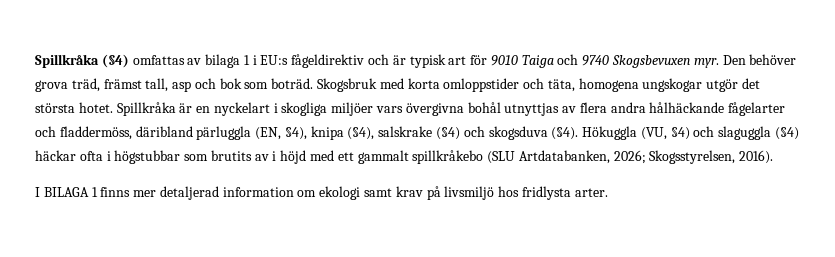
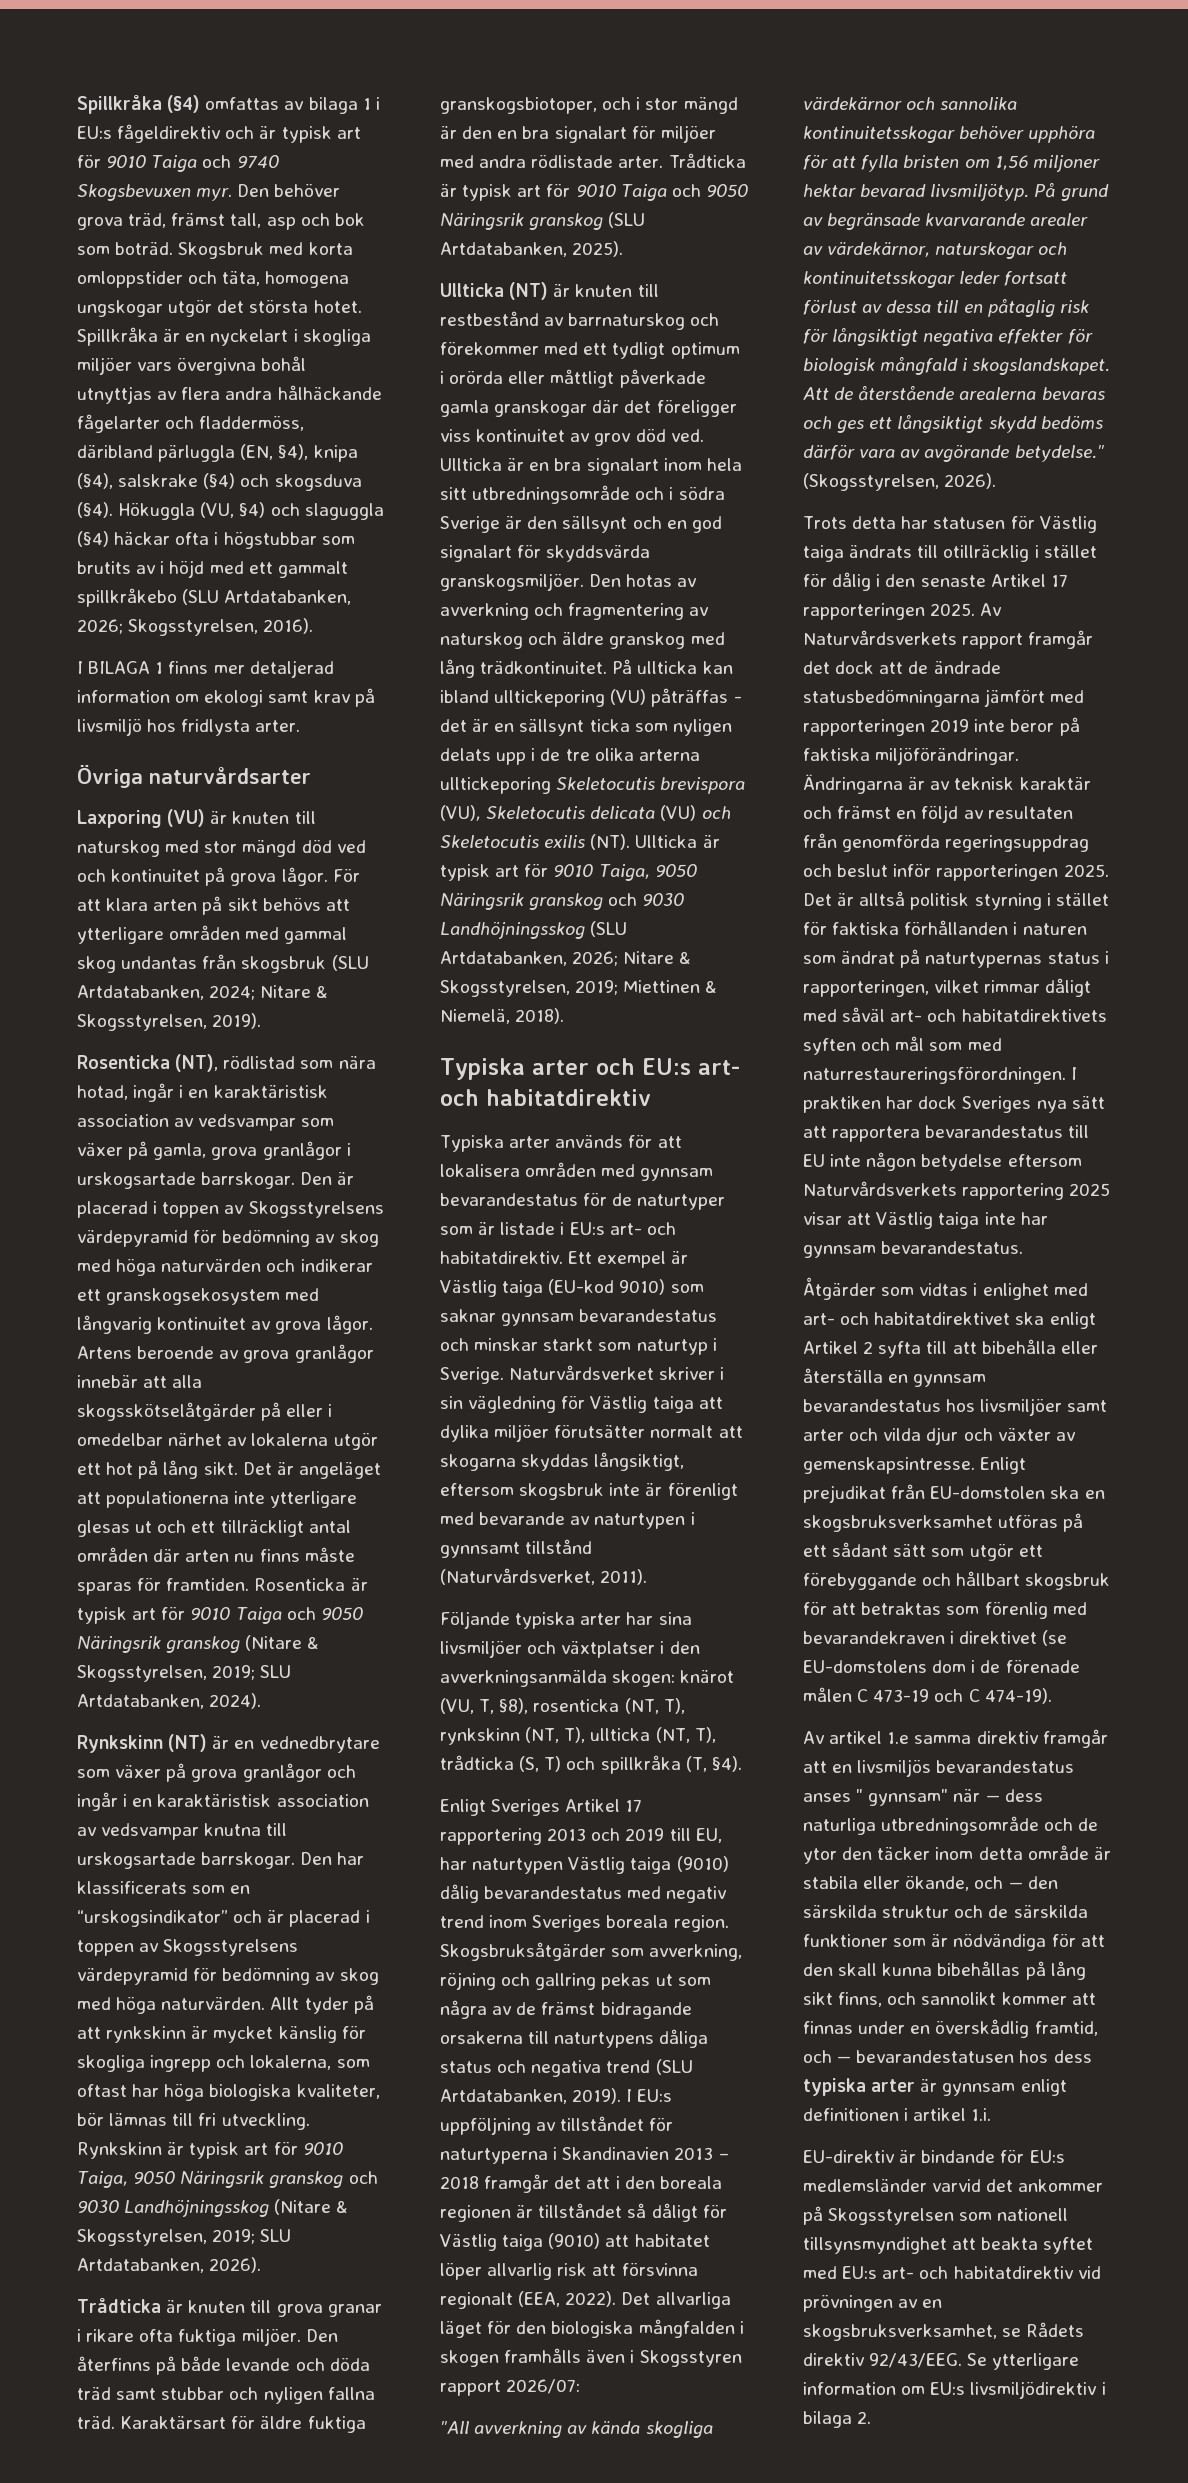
+ Övriga naturvårdsarter
+ Laxporing (VU) är knuten till naturskog med stor mängd död ved och kontinuitet på grova lågor. För att klara arten på sikt behövs att ytterligare områden med gammal skog undantas från skogsbruk (SLU Artdatabanken, 2024; Nitare & Skogsstyrelsen, 2019).
+ Rosenticka (NT), rödlistad som nära hotad, ingår i en karaktäristisk association av vedsvampar som växer på gamla, grova granlågor i urskogsartade barrskogar. Den är placerad i toppen av Skogsstyrelsens värdepyramid för bedömning av skog med höga naturvärden och indikerar ett granskogsekosystem med långvarig kontinuitet av grova lågor. Artens beroende av grova granlågor innebär att alla skogsskötselåtgärder på eller i omedelbar närhet av lokalerna utgör ett hot på lång sikt. Det är angeläget att populationerna inte ytterligare glesas ut och ett tillräckligt antal områden där arten nu finns måste sparas för framtiden. Rosenticka är typisk art för 9010 Taiga och 9050 Näringsrik granskog (Nitare & Skogsstyrelsen, 2019; SLU Artdatabanken, 2024).
+ Rynkskinn (NT) är en vednedbrytare som växer på grova granlågor och ingår i en karaktäristisk association av vedsvampar knutna till urskogsartade barrskogar. Den har klassificerats som en “urskogsindikator” och är placerad i toppen av Skogsstyrelsens värdepyramid för bedömning av skog med höga naturvärden. Allt tyder på att rynkskinn är mycket känslig för skogliga ingrepp och lokalerna, som oftast har höga biologiska kvaliteter, bör lämnas till fri utveckling. Rynkskinn är typisk art för 9010 Taiga, 9050 Näringsrik granskog och 9030 Landhöjningsskog (Nitare & Skogsstyrelsen, 2019; SLU Artdatabanken, 2026).
+ Trådticka är knuten till grova granar i rikare ofta fuktiga miljöer. Den återfinns på både levande och döda träd samt stubbar och nyligen fallna träd. Karaktärsart för äldre fuktiga granskogsbiotoper, och i stor mängd är den en bra signalart för miljöer med andra rödlistade arter. Trådticka är typisk art för 9010 Taiga och 9050 Näringsrik granskog (SLU Artdatabanken, 2025).
+ Ullticka (NT) är knuten till restbestånd av barrnaturskog och förekommer med ett tydligt optimum i orörda eller måttligt påverkade gamla granskogar där det föreligger viss kontinuitet av grov död ved. Ullticka är en bra signalart inom hela sitt utbredningsområde och i södra Sverige är den sällsynt och en god signalart för skyddsvärda granskogsmiljöer. Den hotas av avverkning och fragmentering av naturskog och äldre granskog med lång trädkontinuitet. På ullticka kan ibland ulltickeporing (VU) påträffas - det är en sällsynt ticka som nyligen delats upp i de tre olika arterna ulltickeporing Skeletocutis brevispora (VU), Skeletocutis delicata (VU) och Skeletocutis exilis (NT). Ullticka är typisk art för 9010 Taiga, 9050 Näringsrik granskog och 9030 Landhöjningsskog (SLU Artdatabanken, 2026; Nitare & Skogsstyrelsen, 2019; Miettinen & Niemelä, 2018).
+ Typiska arter och EU:s art- och habitatdirektiv
+ Typiska arter används för att lokalisera områden med gynnsam bevarandestatus för de naturtyper som är listade i EU:s art- och habitatdirektiv. Ett exempel är Västlig taiga (EU-kod 9010) som saknar gynnsam bevarandestatus och minskar starkt som naturtyp i Sverige. Naturvårdsverket skriver i sin vägledning för Västlig taiga att dylika miljöer förutsätter normalt att skogarna skyddas långsiktigt, eftersom skogsbruk inte är förenligt med bevarande av naturtypen i gynnsamt tillstånd (Naturvårdsverket, 2011).
+ Följande typiska arter har sina livsmiljöer och växtplatser i den avverkningsanmälda skogen: knärot (VU, T, §8), rosenticka (NT, T), rynkskinn (NT, T), ullticka (NT, T), trådticka (S, T) och spillkråka (T, §4).
+ Enligt Sveriges Artikel 17 rapportering 2013 och 2019 till EU, har naturtypen Västlig taiga (9010) dålig bevarandestatus med negativ trend inom Sveriges boreala region. Skogsbruksåtgärder som avverkning, röjning och gallring pekas ut som några av de främst bidragande orsakerna till naturtypens dåliga status och negativa trend (SLU Artdatabanken, 2019). I EU:s uppföljning av tillståndet för naturtyperna i Skandinavien 2013 – 2018 framgår det att i den boreala regionen är tillståndet så dåligt för Västlig taiga (9010) att habitatet löper allvarlig risk att försvinna regionalt (EEA, 2022). Det allvarliga läget för den biologiska mångfalden i skogen framhålls även i Skogsstyren rapport 2026/07:
+ "All avverkning av kända skogliga värdekärnor och sannolika kontinuitetsskogar behöver upphöra för att fylla bristen om 1,56 miljoner hektar bevarad livsmiljötyp. På grund av begränsade kvarvarande arealer av värdekärnor, naturskogar och kontinuitetsskogar leder fortsatt förlust av dessa till en påtaglig risk för långsiktigt negativa effekter för biologisk mångfald i skogslandskapet. Att de återstående arealerna bevaras och ges ett långsiktigt skydd bedöms därför vara av avgörande betydelse." (Skogsstyrelsen, 2026).
+ Trots detta har statusen för Västlig taiga ändrats till otillräcklig i stället för dålig i den senaste Artikel 17 rapporteringen 2025. Av Naturvårdsverkets rapport framgår det dock att de ändrade statusbedömningarna jämfört med rapporteringen 2019 inte beror på faktiska miljöförändringar. Ändringarna är av teknisk karaktär och främst en följd av resultaten från genomförda regeringsuppdrag och beslut inför rapporteringen 2025. Det är alltså politisk styrning i stället för faktiska förhållanden i naturen som ändrat på naturtypernas status i rapporteringen, vilket rimmar dåligt med såväl art- och habitatdirektivets syften och mål som med naturrestaureringsförordningen. I praktiken har dock Sveriges nya sätt att rapportera bevarandestatus till EU inte någon betydelse eftersom Naturvårdsverkets rapportering 2025 visar att Västlig taiga inte har gynnsam bevarandestatus.
+ Åtgärder som vidtas i enlighet med art- och habitatdirektivet ska enligt Artikel 2 syfta till att bibehålla eller återställa en gynnsam bevarandestatus hos livsmiljöer samt arter och vilda djur och växter av gemenskapsintresse. Enligt prejudikat från EU-domstolen ska en skogsbruksverksamhet utföras på ett sådant sätt som utgör ett förebyggande och hållbart skogsbruk för att betraktas som förenlig med bevarandekraven i direktivet (se EU-domstolens dom i de förenade målen C 473-19 och C 474-19).
+ Av artikel 1.e samma direktiv framgår att en livsmiljös bevarandestatus anses " gynnsam" när — dess naturliga utbredningsområde och de ytor den täcker inom detta område är stabila eller ökande, och — den särskilda struktur och de särskilda funktioner som är nödvändiga för att den skall kunna bibehållas på lång sikt finns, och sannolikt kommer att finnas under en överskådlig framtid, och — bevarandestatusen hos dess typiska arter är gynnsam enligt definitionen i artikel 1.i.
+ EU-direktiv är bindande för EU:s medlemsländer varvid det ankommer på Skogsstyrelsen som nationell tillsynsmyndighet att beakta syftet med EU:s art- och habitatdirektiv vid prövningen av en skogsbruksverksamhet, se Rådets direktiv 92/43/EEG. Se ytterligare information om EU:s livsmiljödirektiv i bilaga 2.

